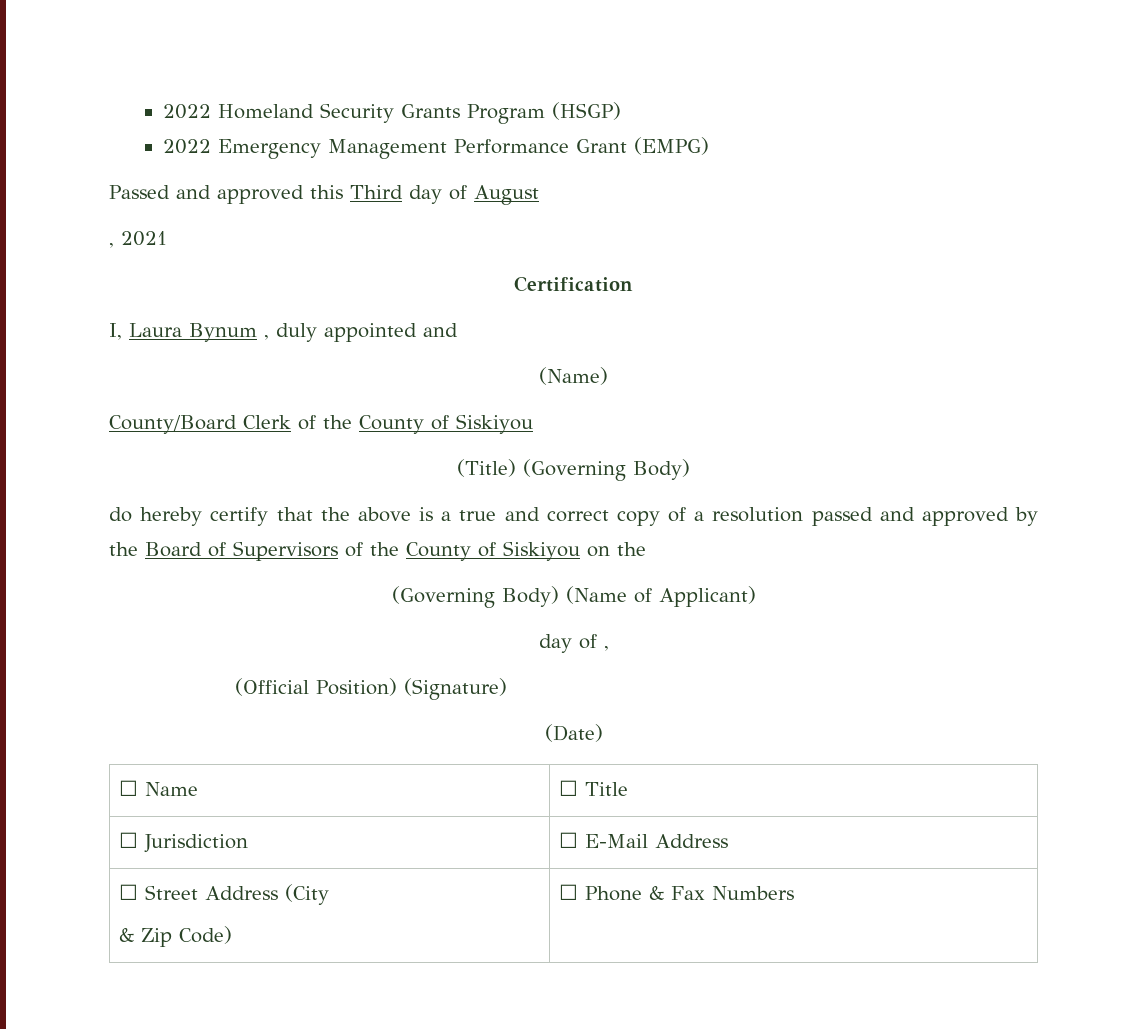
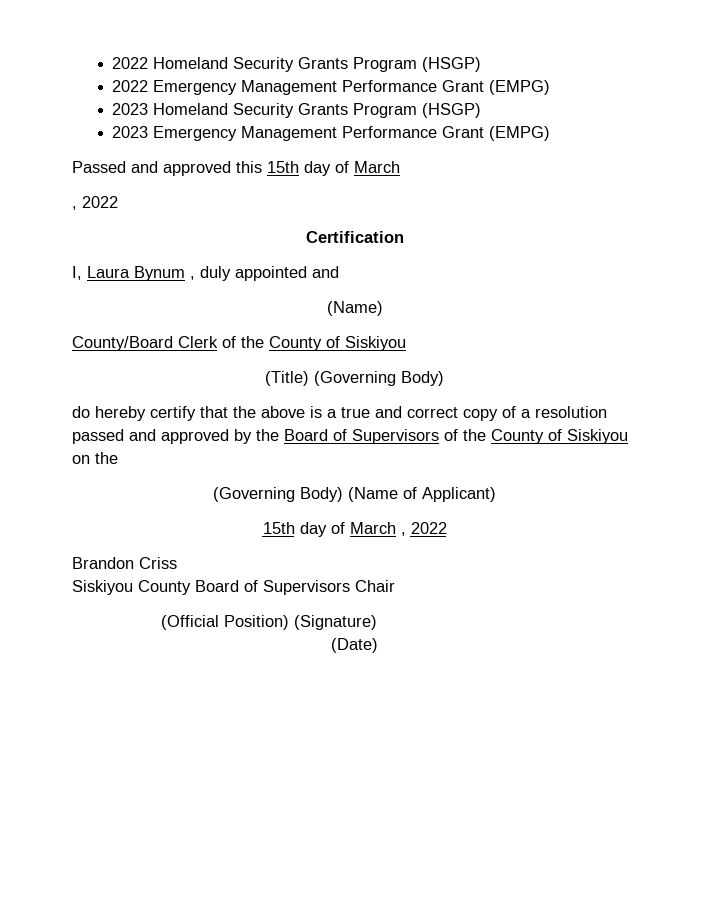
+ 2023 Homeland Security Grants Program (HSGP)
+ 2023 Emergency Management Performance Grant (EMPG)
- Passed and approved this Third day of August
- , 2021
+ Passed and approved this 15th day of March
+ , 2022
- day of ,
+ 15th day of March , 2022
+ Brandon Criss
+ Siskiyou County Board of Supervisors Chair
  (Official Position) (Signature)
  (Date)
- ☐ Name | ☐ Title
- ☐ Jurisdiction | ☐ E-Mail Address
- ☐ Street Address (City
- & Zip Code) | ☐ Phone & Fax Numbers

